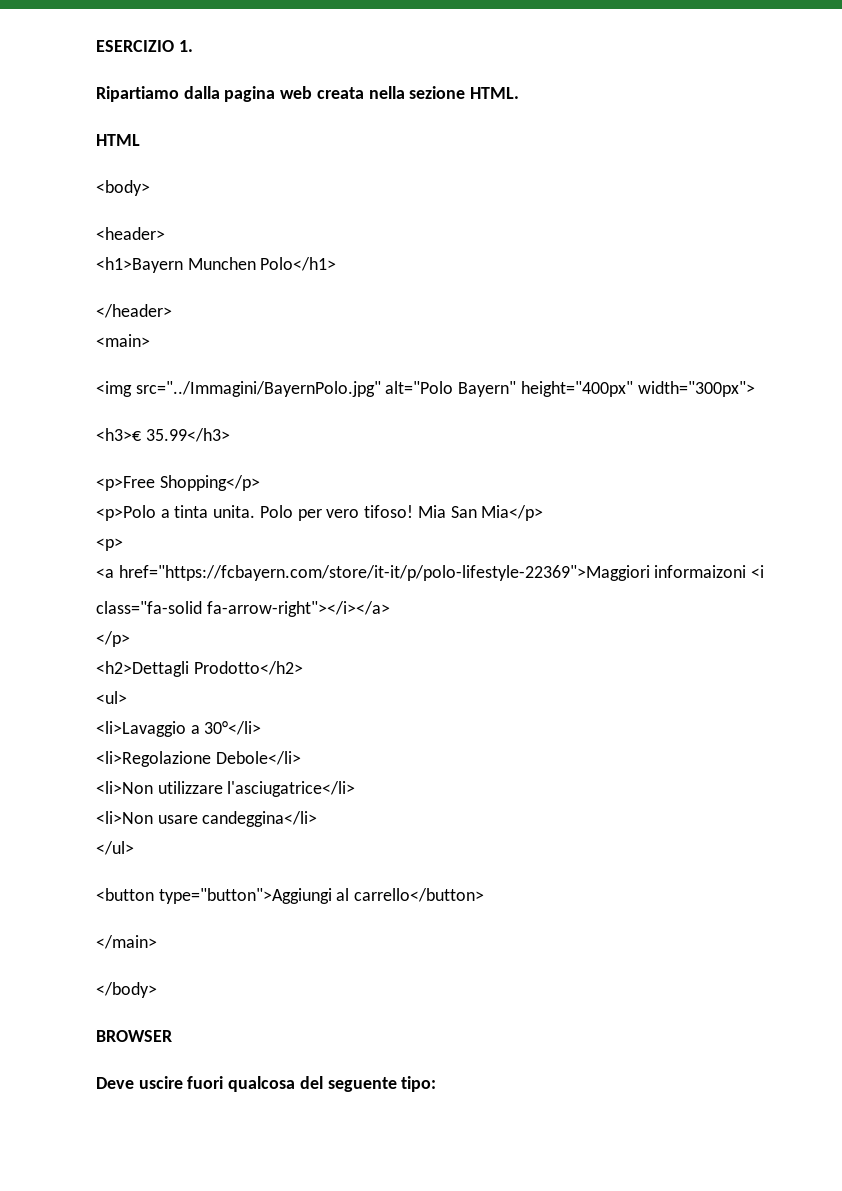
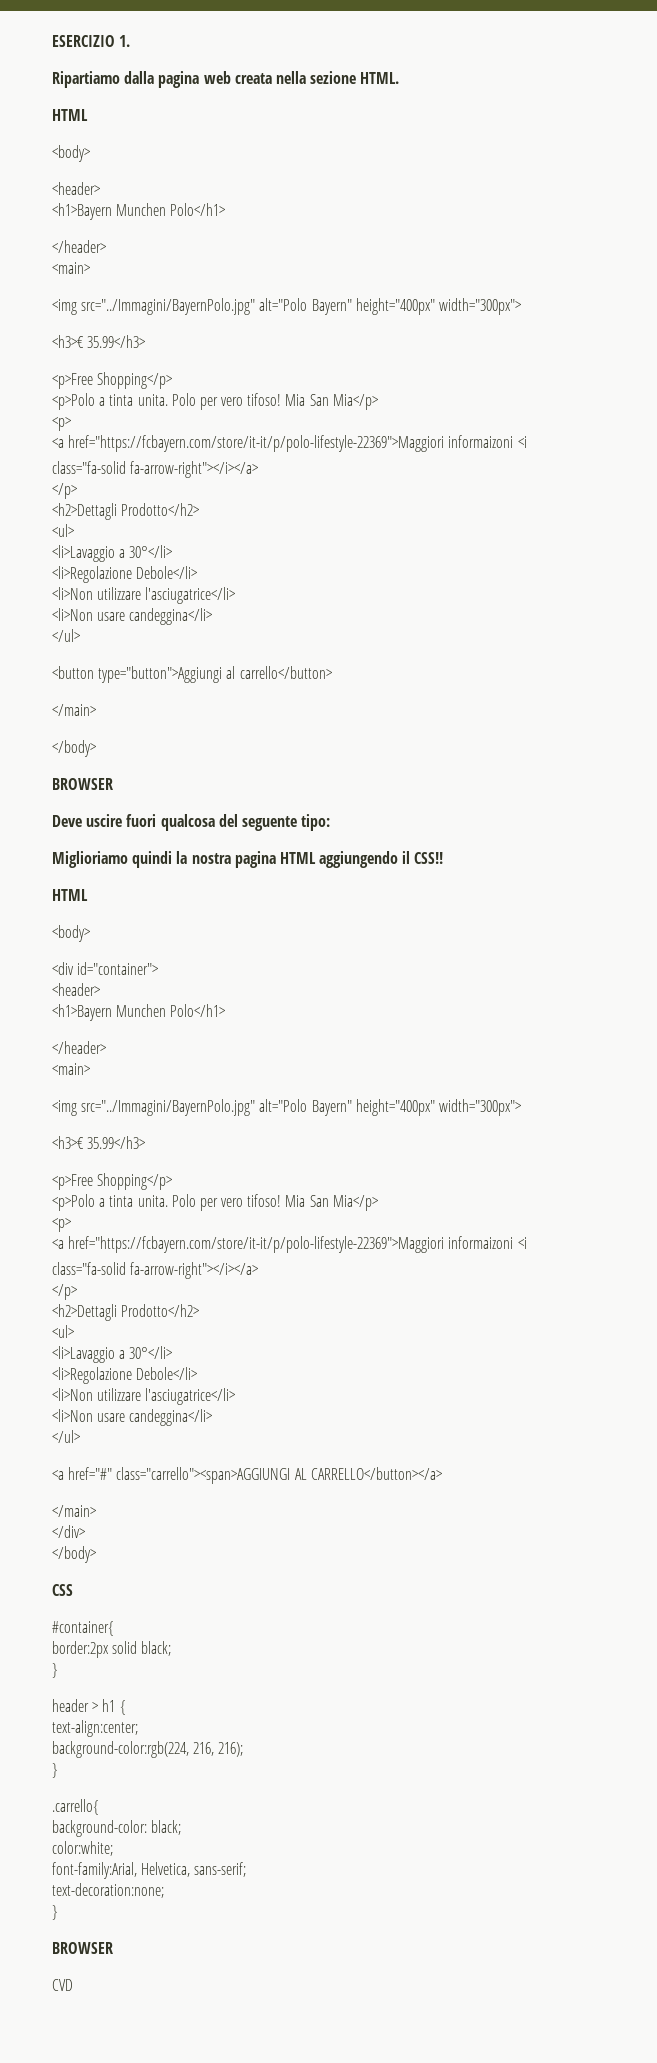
+ Miglioriamo quindi la nostra pagina HTML aggiungendo il CSS!!
+ HTML
+ <body>
+ <div id="container">
+ <header>
+ <h1>Bayern Munchen Polo</h1>
+ </header>
+ <main>
+ <img src="../Immagini/BayernPolo.jpg" alt="Polo Bayern" height="400px" width="300px">
+ <h3>€ 35.99</h3>
+ <p>Free Shopping</p>
+ <p>Polo a tinta unita. Polo per vero tifoso! Mia San Mia</p>
+ <p>
+ <a href="https://fcbayern.com/store/it-it/p/polo-lifestyle-22369">Maggiori informaizoni <i
+ class="fa-solid fa-arrow-right"></i></a>
+ </p>
+ <h2>Dettagli Prodotto</h2>
+ <ul>
+ <li>Lavaggio a 30°</li>
+ <li>Regolazione Debole</li>
+ <li>Non utilizzare l'asciugatrice</li>
+ <li>Non usare candeggina</li>
+ </ul>
+ <a href="#" class="carrello"><span>AGGIUNGI AL CARRELLO</button></a>
+ </main>
+ </div>
+ </body>
+ CSS
+ #container{
+ border:2px solid black;
+ }
+ header > h1 {
+ text-align:center;
+ background-color:rgb(224, 216, 216);
+ }
+ .carrello{
+ background-color: black;
+ color:white;
+ font-family:Arial, Helvetica, sans-serif;
+ text-decoration:none;
+ }
+ BROWSER
+ CVD

